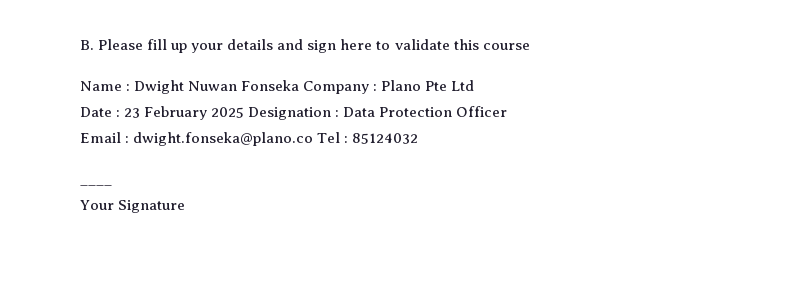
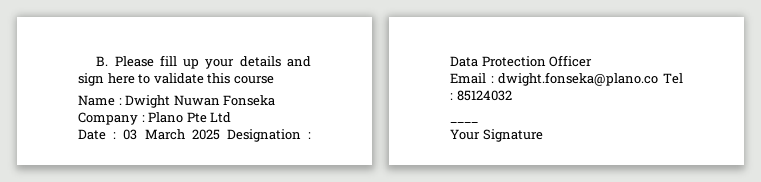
- Date : 23 February 2025 Designation : Data Protection Officer
+ Date : 03 March 2025 Designation : Data Protection Officer

